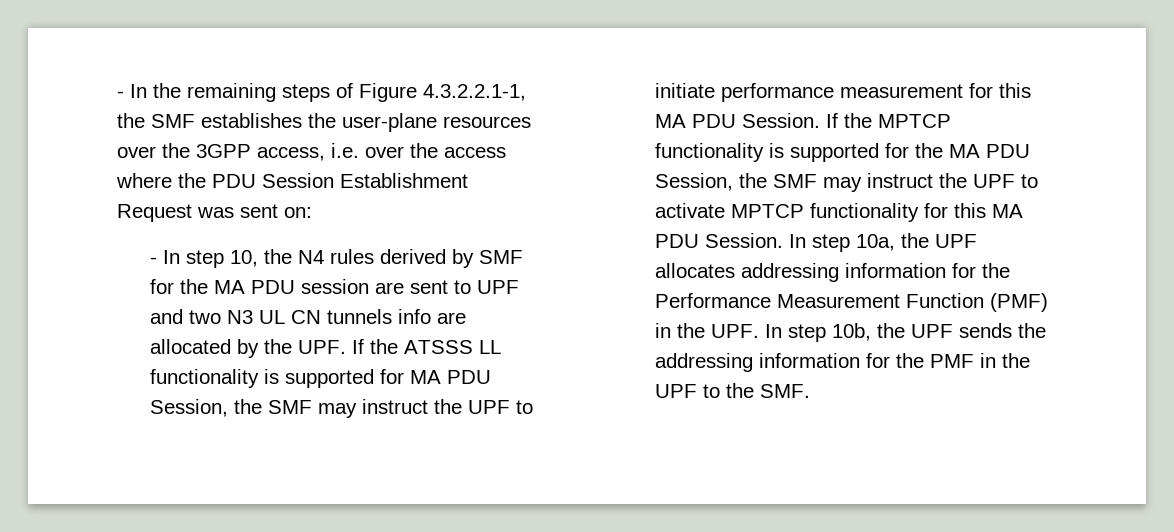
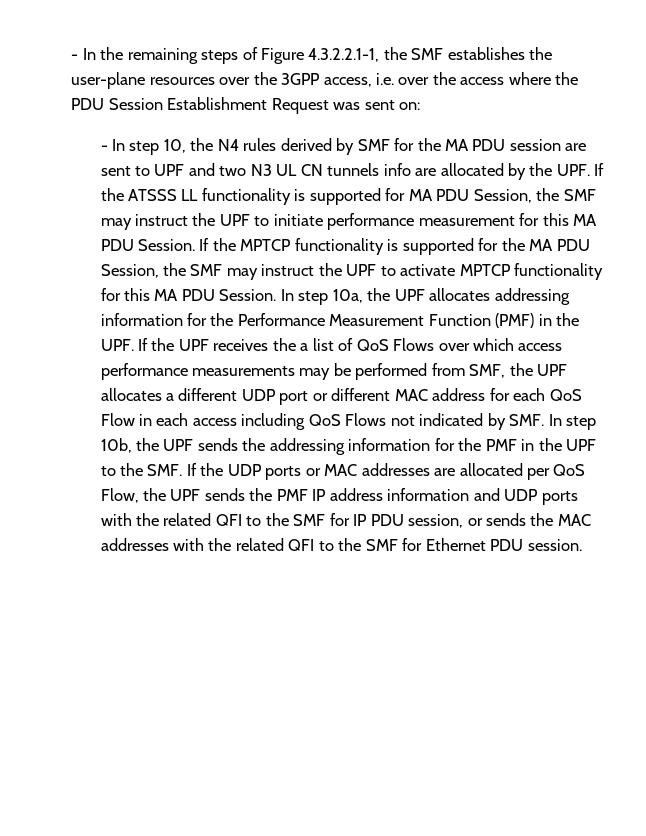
- In step 10a, the UPF allocates addressing information for the Performance Measurement Function (PMF) in the UPF. In step 10b, the UPF sends the addressing information for the PMF in the UPF to the SMF.
+ In step 10a, the UPF allocates addressing information for the Performance Measurement Function (PMF) in the UPF. If the UPF receives the a list of QoS Flows over which access performance measurements may be performed from SMF, the UPF allocates a different UDP port or different MAC address for each QoS Flow in each access including QoS Flows not indicated by SMF. In step 10b, the UPF sends the addressing information for the PMF in the UPF to the SMF. If the UDP ports or MAC addresses are allocated per QoS Flow, the UPF sends the PMF IP address information and UDP ports with the related QFI to the SMF for IP PDU session, or sends the MAC addresses with the related QFI to the SMF for Ethernet PDU session.

